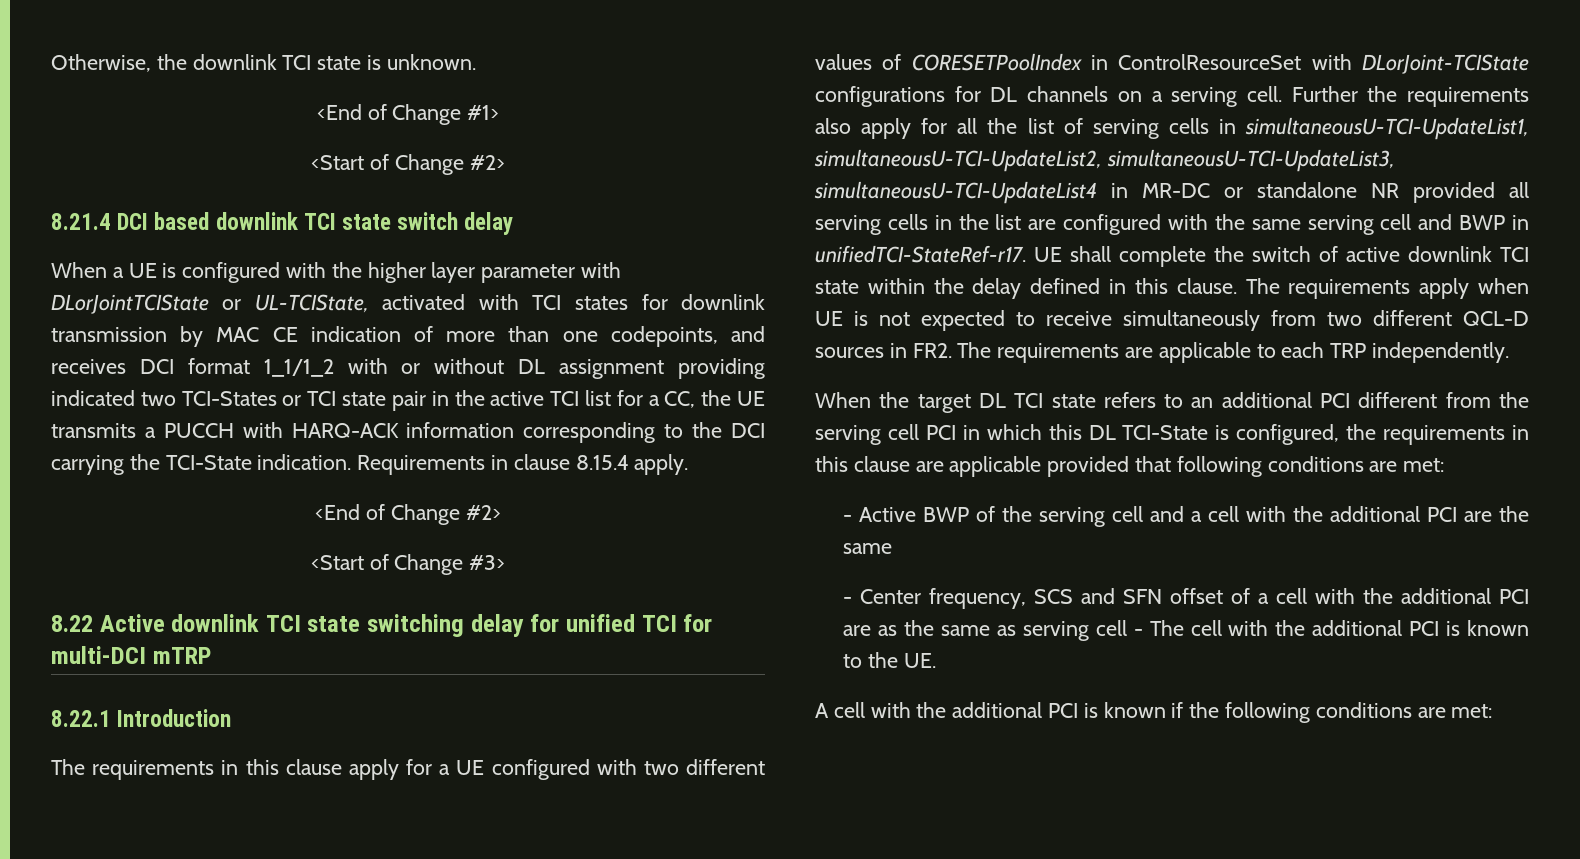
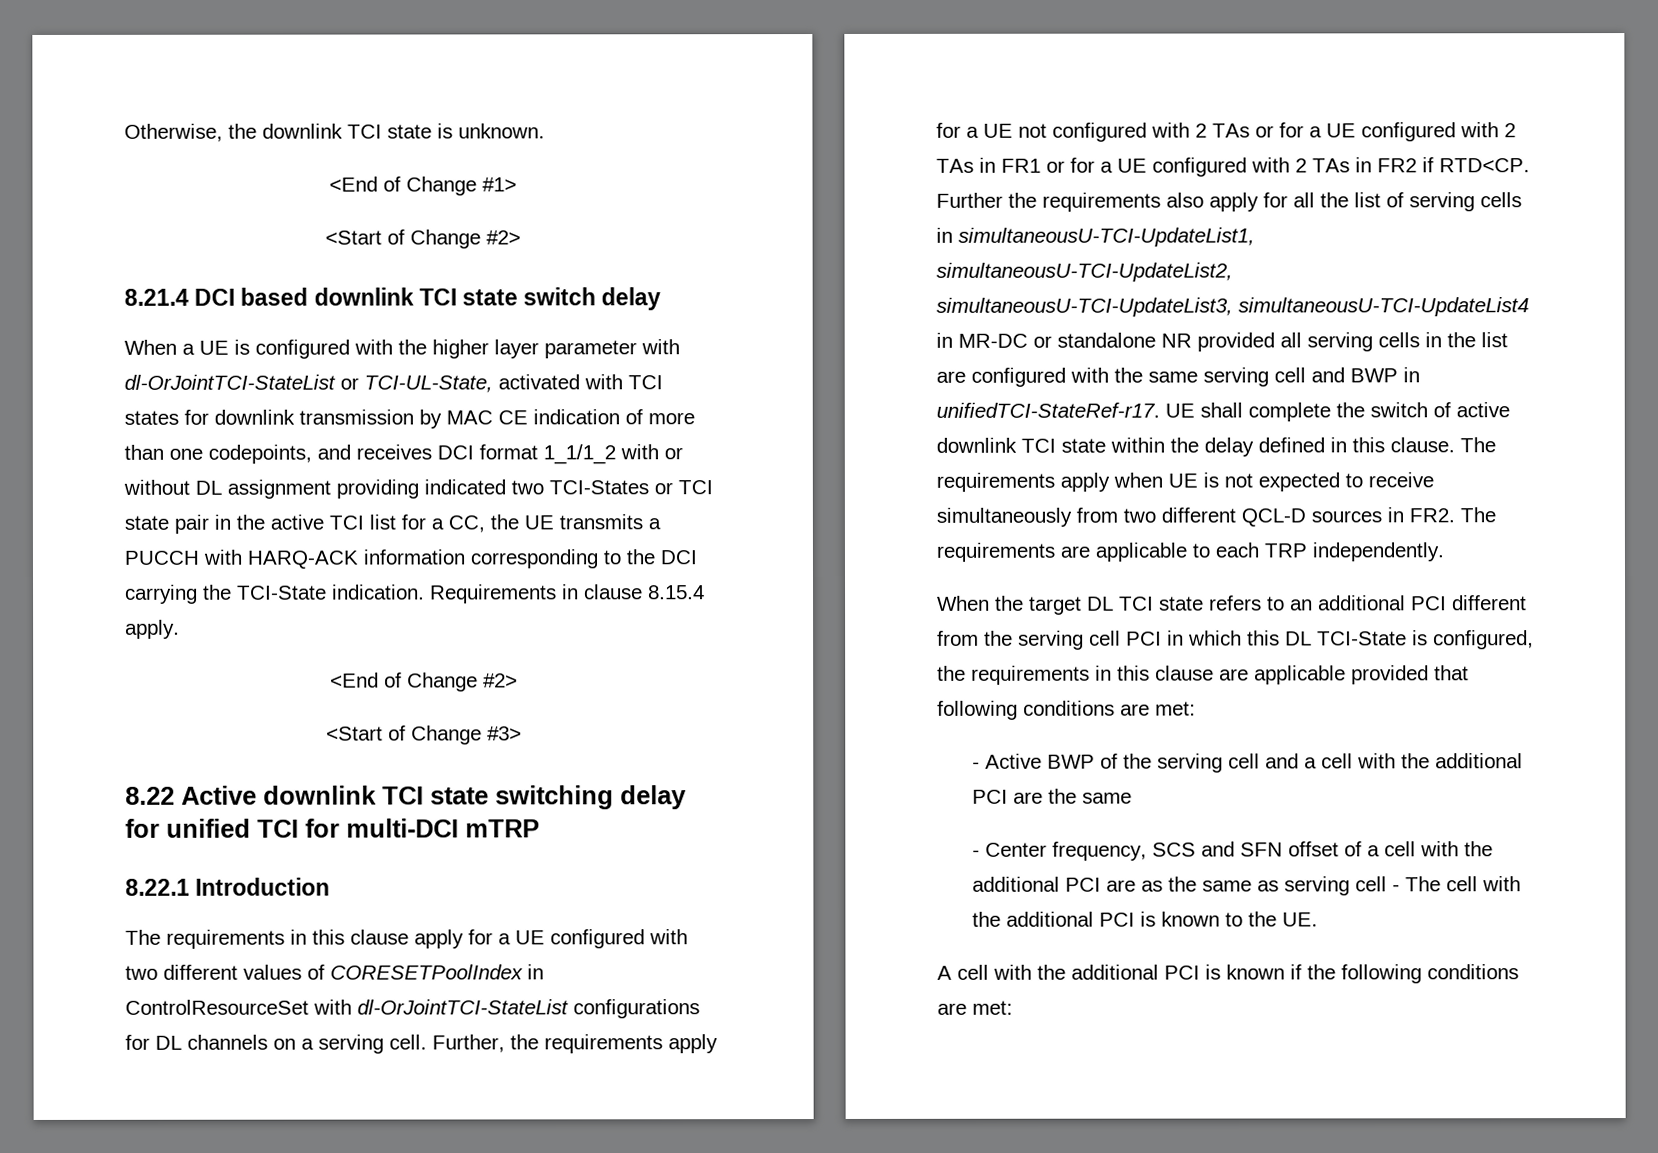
- When a UE is configured with the higher layer parameter with DLorJointTCIState or UL-TCIState, activated with TCI states for downlink transmission by MAC CE indication of more than one codepoints, and receives DCI format 1_1/1_2 with or without DL assignment providing indicated two TCI-States or TCI state pair in the active TCI list for a CC, the UE transmits a PUCCH with HARQ-ACK information corresponding to the DCI carrying the TCI-State indication.
+ When a UE is configured with the higher layer parameter with dl-OrJointTCI-StateList or TCI-UL-State, activated with TCI states for downlink transmission by MAC CE indication of more than one codepoints, and receives DCI format 1_1/1_2 with or without DL assignment providing indicated two TCI-States or TCI state pair in the active TCI list for a CC, the UE transmits a PUCCH with HARQ-ACK information corresponding to the DCI carrying the TCI-State indication.
- The requirements in this clause apply for a UE configured with two different values of CORESETPoolIndex in ControlResourceSet with DLorJoint-TCIState configurations for DL channels on a serving cell.
+ The requirements in this clause apply for a UE configured with two different values of CORESETPoolIndex in ControlResourceSet with dl-OrJointTCI-StateList configurations for DL channels on a serving cell.
+ Further, the requirements apply for a UE not configured with 2 TAs or for a UE configured with 2 TAs in FR1 or for a UE configured with 2 TAs in FR2 if RTD<CP.

